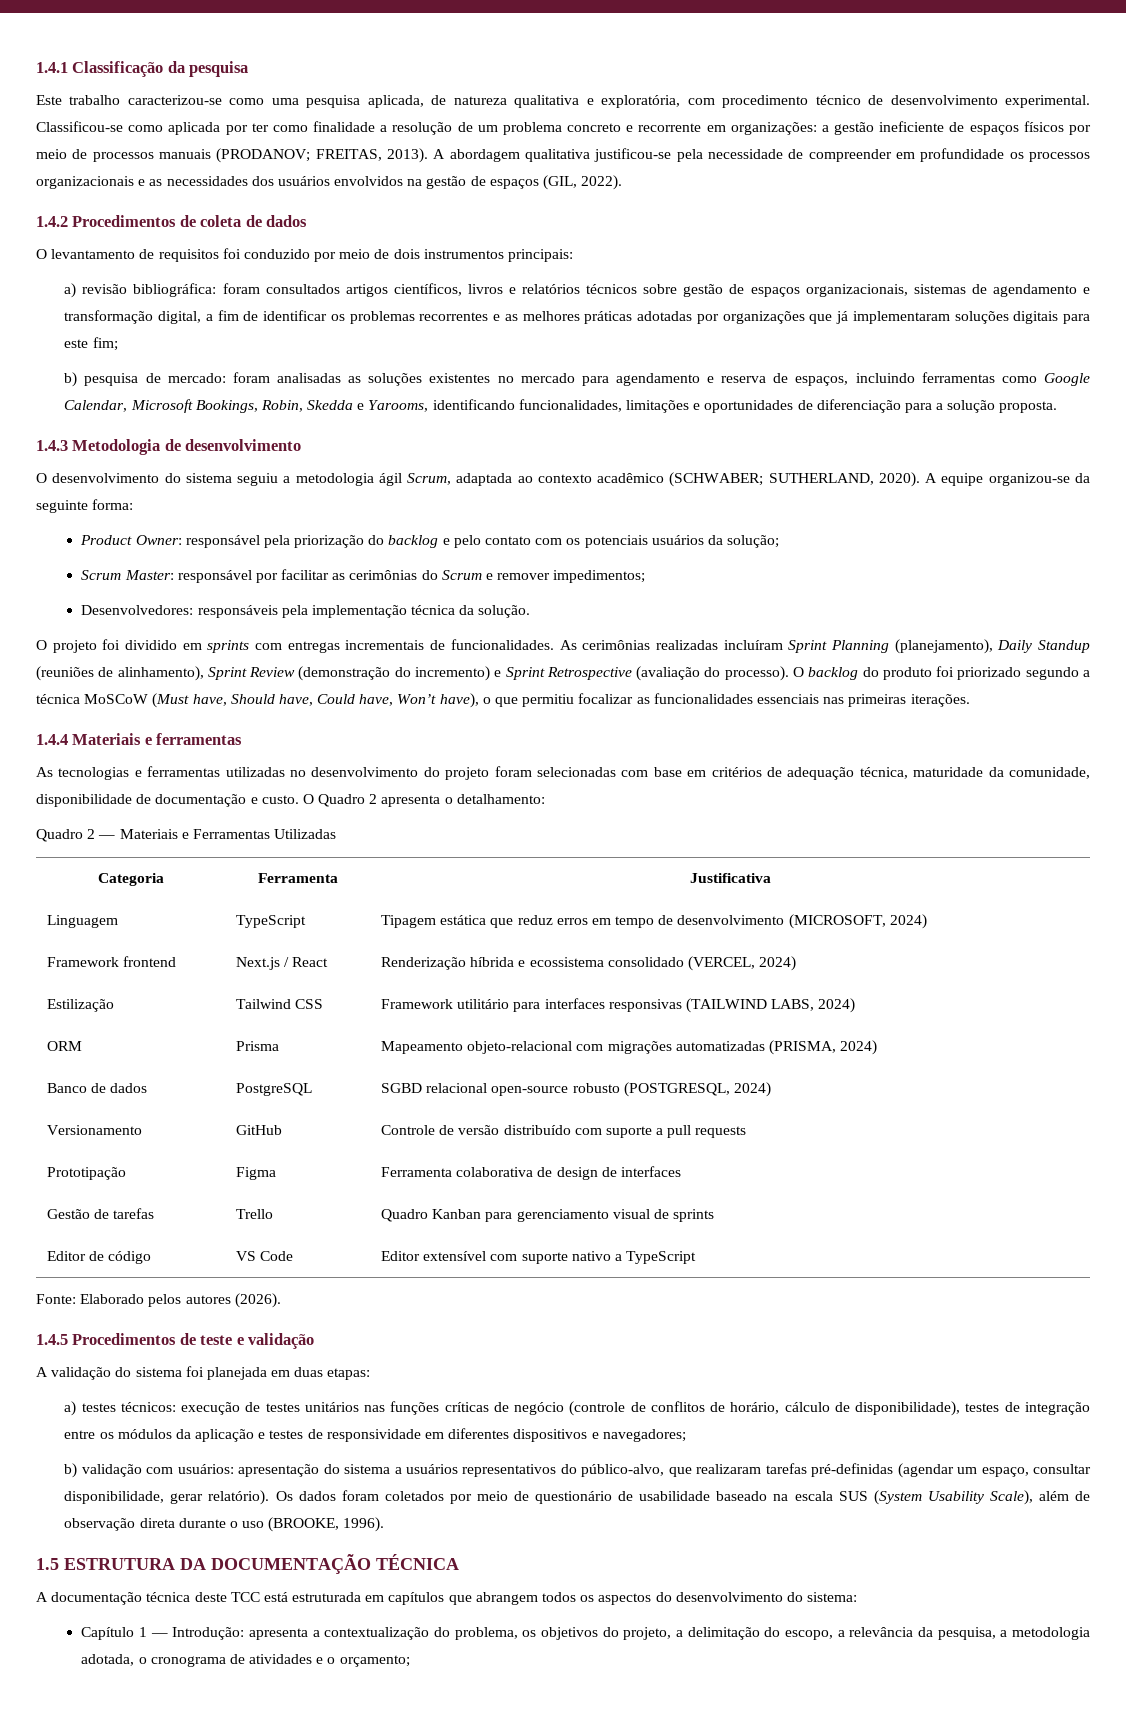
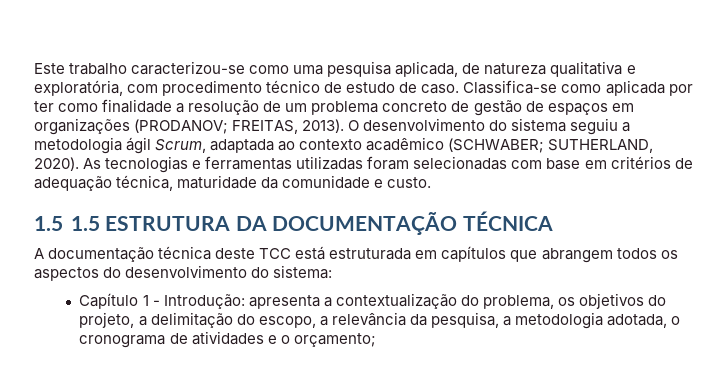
- 1.4.1 Classificação da pesquisa
- Este trabalho caracterizou-se como uma pesquisa aplicada, de natureza qualitativa e exploratória, com procedimento técnico de desenvolvimento experimental. Classificou-se como aplicada por ter como finalidade a resolução de um problema concreto e recorrente em organizações: a gestão ineficiente de espaços físicos por meio de processos manuais (PRODANOV; FREITAS, 2013). A abordagem qualitativa justificou-se pela necessidade de compreender em profundidade os processos organizacionais e as necessidades dos usuários envolvidos na gestão de espaços (GIL, 2022).
- 1.4.2 Procedimentos de coleta de dados
- O levantamento de requisitos foi conduzido por meio de dois instrumentos principais:
- a) revisão bibliográfica: foram consultados artigos científicos, livros e relatórios técnicos sobre gestão de espaços organizacionais, sistemas de agendamento e transformação digital, a fim de identificar os problemas recorrentes e as melhores práticas adotadas por organizações que já implementaram soluções digitais para este fim;
- b) pesquisa de mercado: foram analisadas as soluções existentes no mercado para agendamento e reserva de espaços, incluindo ferramentas como Google Calendar, Microsoft Bookings, Robin, Skedda e Yarooms, identificando funcionalidades, limitações e oportunidades de diferenciação para a solução proposta.
- 1.4.3 Metodologia de desenvolvimento
- O desenvolvimento do sistema seguiu a metodologia ágil Scrum, adaptada ao contexto acadêmico (SCHWABER; SUTHERLAND, 2020). A equipe organizou-se da seguinte forma:
- Product Owner: responsável pela priorização do backlog e pelo contato com os potenciais usuários da solução;
- Scrum Master: responsável por facilitar as cerimônias do Scrum e remover impedimentos;
- Desenvolvedores: responsáveis pela implementação técnica da solução.
- O projeto foi dividido em sprints com entregas incrementais de funcionalidades. As cerimônias realizadas incluíram Sprint Planning (planejamento), Daily Standup (reuniões de alinhamento), Sprint Review (demonstração do incremento) e Sprint Retrospective (avaliação do processo). O backlog do produto foi priorizado segundo a técnica MoSCoW (Must have, Should have, Could have, Won’t have), o que permitiu focalizar as funcionalidades essenciais nas primeiras iterações.
- 1.4.4 Materiais e ferramentas
- As tecnologias e ferramentas utilizadas no desenvolvimento do projeto foram selecionadas com base em critérios de adequação técnica, maturidade da comunidade, disponibilidade de documentação e custo. O Quadro 2 apresenta o detalhamento:
- Quadro 2 — Materiais e Ferramentas Utilizadas
- Categoria | Ferramenta | Justificativa
- Linguagem | TypeScript | Tipagem estática que reduz erros em tempo de desenvolvimento (MICROSOFT, 2024)
- Framework frontend | Next.js / React | Renderização híbrida e ecossistema consolidado (VERCEL, 2024)
- Estilização | Tailwind CSS | Framework utilitário para interfaces responsivas (TAILWIND LABS, 2024)
- ORM | Prisma | Mapeamento objeto-relacional com migrações automatizadas (PRISMA, 2024)
- Banco de dados | PostgreSQL | SGBD relacional open-source robusto (POSTGRESQL, 2024)
- Versionamento | GitHub | Controle de versão distribuído com suporte a pull requests
- Prototipação | Figma | Ferramenta colaborativa de design de interfaces
- Gestão de tarefas | Trello | Quadro Kanban para gerenciamento visual de sprints
- Editor de código | VS Code | Editor extensível com suporte nativo a TypeScript
- Fonte: Elaborado pelos autores (2026).
- 1.4.5 Procedimentos de teste e validação
- A validação do sistema foi planejada em duas etapas:
- a) testes técnicos: execução de testes unitários nas funções críticas de negócio (controle de conflitos de horário, cálculo de disponibilidade), testes de integração entre os módulos da aplicação e testes de responsividade em diferentes dispositivos e navegadores;
- b) validação com usuários: apresentação do sistema a usuários representativos do público-alvo, que realizaram tarefas pré-definidas (agendar um espaço, consultar disponibilidade, gerar relatório). Os dados foram coletados por meio de questionário de usabilidade baseado na escala SUS (System Usability Scale), além de observação direta durante o uso (BROOKE, 1996).
- 1.5 ESTRUTURA DA DOCUMENTAÇÃO TÉCNICA
+ Este trabalho caracterizou-se como uma pesquisa aplicada, de natureza qualitativa e exploratória, com procedimento técnico de estudo de caso. Classifica-se como aplicada por ter como finalidade a resolução de um problema concreto de gestão de espaços em organizações (PRODANOV; FREITAS, 2013). O desenvolvimento do sistema seguiu a metodologia ágil Scrum, adaptada ao contexto acadêmico (SCHWABER; SUTHERLAND, 2020). As tecnologias e ferramentas utilizadas foram selecionadas com base em critérios de adequação técnica, maturidade da comunidade e custo.
+ 1.5 1.5 ESTRUTURA DA DOCUMENTAÇÃO TÉCNICA
- Capítulo 1 — Introdução: apresenta a contextualização do problema, os objetivos do projeto, a delimitação do escopo, a relevância da pesquisa, a metodologia adotada, o cronograma de atividades e o orçamento;
+ Capítulo 1 - Introdução: apresenta a contextualização do problema, os objetivos do projeto, a delimitação do escopo, a relevância da pesquisa, a metodologia adotada, o cronograma de atividades e o orçamento;

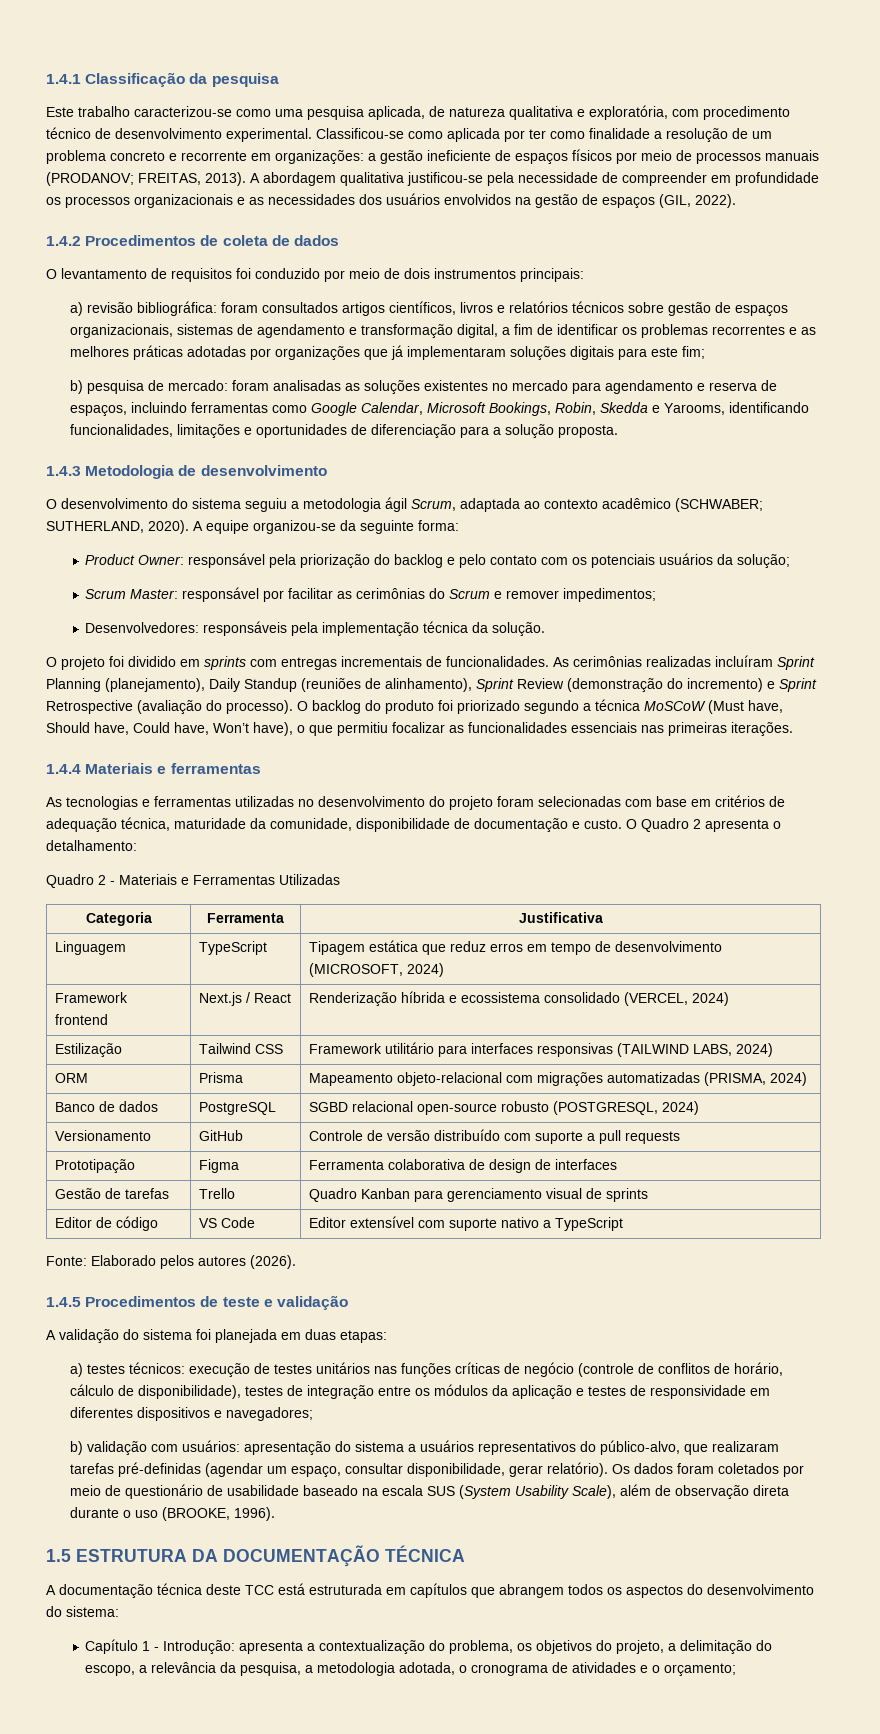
+ 1.4.1 Classificação da pesquisa
- Este trabalho caracterizou-se como uma pesquisa aplicada, de natureza qualitativa e exploratória, com procedimento técnico de estudo de caso. Classifica-se como aplicada por ter como finalidade a resolução de um problema concreto de gestão de espaços em organizações (PRODANOV; FREITAS, 2013). O desenvolvimento do sistema seguiu a metodologia ágil Scrum, adaptada ao contexto acadêmico (SCHWABER; SUTHERLAND, 2020). As tecnologias e ferramentas utilizadas foram selecionadas com base em critérios de adequação técnica, maturidade da comunidade e custo.
- 1.5 1.5 ESTRUTURA DA DOCUMENTAÇÃO TÉCNICA
+ Este trabalho caracterizou-se como uma pesquisa aplicada, de natureza qualitativa e exploratória, com procedimento técnico de desenvolvimento experimental. Classificou-se como aplicada por ter como finalidade a resolução de um problema concreto e recorrente em organizações: a gestão ineficiente de espaços físicos por meio de processos manuais (PRODANOV; FREITAS, 2013). A abordagem qualitativa justificou-se pela necessidade de compreender em profundidade os processos organizacionais e as necessidades dos usuários envolvidos na gestão de espaços (GIL, 2022).
+ 1.4.2 Procedimentos de coleta de dados
+ O levantamento de requisitos foi conduzido por meio de dois instrumentos principais:
+ a) revisão bibliográfica: foram consultados artigos científicos, livros e relatórios técnicos sobre gestão de espaços organizacionais, sistemas de agendamento e transformação digital, a fim de identificar os problemas recorrentes e as melhores práticas adotadas por organizações que já implementaram soluções digitais para este fim;
+ b) pesquisa de mercado: foram analisadas as soluções existentes no mercado para agendamento e reserva de espaços, incluindo ferramentas como Google Calendar, Microsoft Bookings, Robin, Skedda e Yarooms, identificando funcionalidades, limitações e oportunidades de diferenciação para a solução proposta.
+ 1.4.3 Metodologia de desenvolvimento
+ O desenvolvimento do sistema seguiu a metodologia ágil Scrum, adaptada ao contexto acadêmico (SCHWABER; SUTHERLAND, 2020). A equipe organizou-se da seguinte forma:
+ Product Owner: responsável pela priorização do backlog e pelo contato com os potenciais usuários da solução;
+ Scrum Master: responsável por facilitar as cerimônias do Scrum e remover impedimentos;
+ Desenvolvedores: responsáveis pela implementação técnica da solução.
+ O projeto foi dividido em sprints com entregas incrementais de funcionalidades. As cerimônias realizadas incluíram Sprint Planning (planejamento), Daily Standup (reuniões de alinhamento), Sprint Review (demonstração do incremento) e Sprint Retrospective (avaliação do processo). O backlog do produto foi priorizado segundo a técnica MoSCoW (Must have, Should have, Could have, Won’t have), o que permitiu focalizar as funcionalidades essenciais nas primeiras iterações.
+ 1.4.4 Materiais e ferramentas
+ As tecnologias e ferramentas utilizadas no desenvolvimento do projeto foram selecionadas com base em critérios de adequação técnica, maturidade da comunidade, disponibilidade de documentação e custo. O Quadro 2 apresenta o detalhamento:
+ Quadro 2 - Materiais e Ferramentas Utilizadas
+ Categoria | Ferramenta | Justificativa
+ Linguagem | TypeScript | Tipagem estática que reduz erros em tempo de desenvolvimento (MICROSOFT, 2024)
+ Framework frontend | Next.js / React | Renderização híbrida e ecossistema consolidado (VERCEL, 2024)
+ Estilização | Tailwind CSS | Framework utilitário para interfaces responsivas (TAILWIND LABS, 2024)
+ ORM | Prisma | Mapeamento objeto-relacional com migrações automatizadas (PRISMA, 2024)
+ Banco de dados | PostgreSQL | SGBD relacional open-source robusto (POSTGRESQL, 2024)
+ Versionamento | GitHub | Controle de versão distribuído com suporte a pull requests
+ Prototipação | Figma | Ferramenta colaborativa de design de interfaces
+ Gestão de tarefas | Trello | Quadro Kanban para gerenciamento visual de sprints
+ Editor de código | VS Code | Editor extensível com suporte nativo a TypeScript
+ Fonte: Elaborado pelos autores (2026).
+ 1.4.5 Procedimentos de teste e validação
+ A validação do sistema foi planejada em duas etapas:
+ a) testes técnicos: execução de testes unitários nas funções críticas de negócio (controle de conflitos de horário, cálculo de disponibilidade), testes de integração entre os módulos da aplicação e testes de responsividade em diferentes dispositivos e navegadores;
+ b) validação com usuários: apresentação do sistema a usuários representativos do público-alvo, que realizaram tarefas pré-definidas (agendar um espaço, consultar disponibilidade, gerar relatório). Os dados foram coletados por meio de questionário de usabilidade baseado na escala SUS (System Usability Scale), além de observação direta durante o uso (BROOKE, 1996).
+ 1.5 ESTRUTURA DA DOCUMENTAÇÃO TÉCNICA

